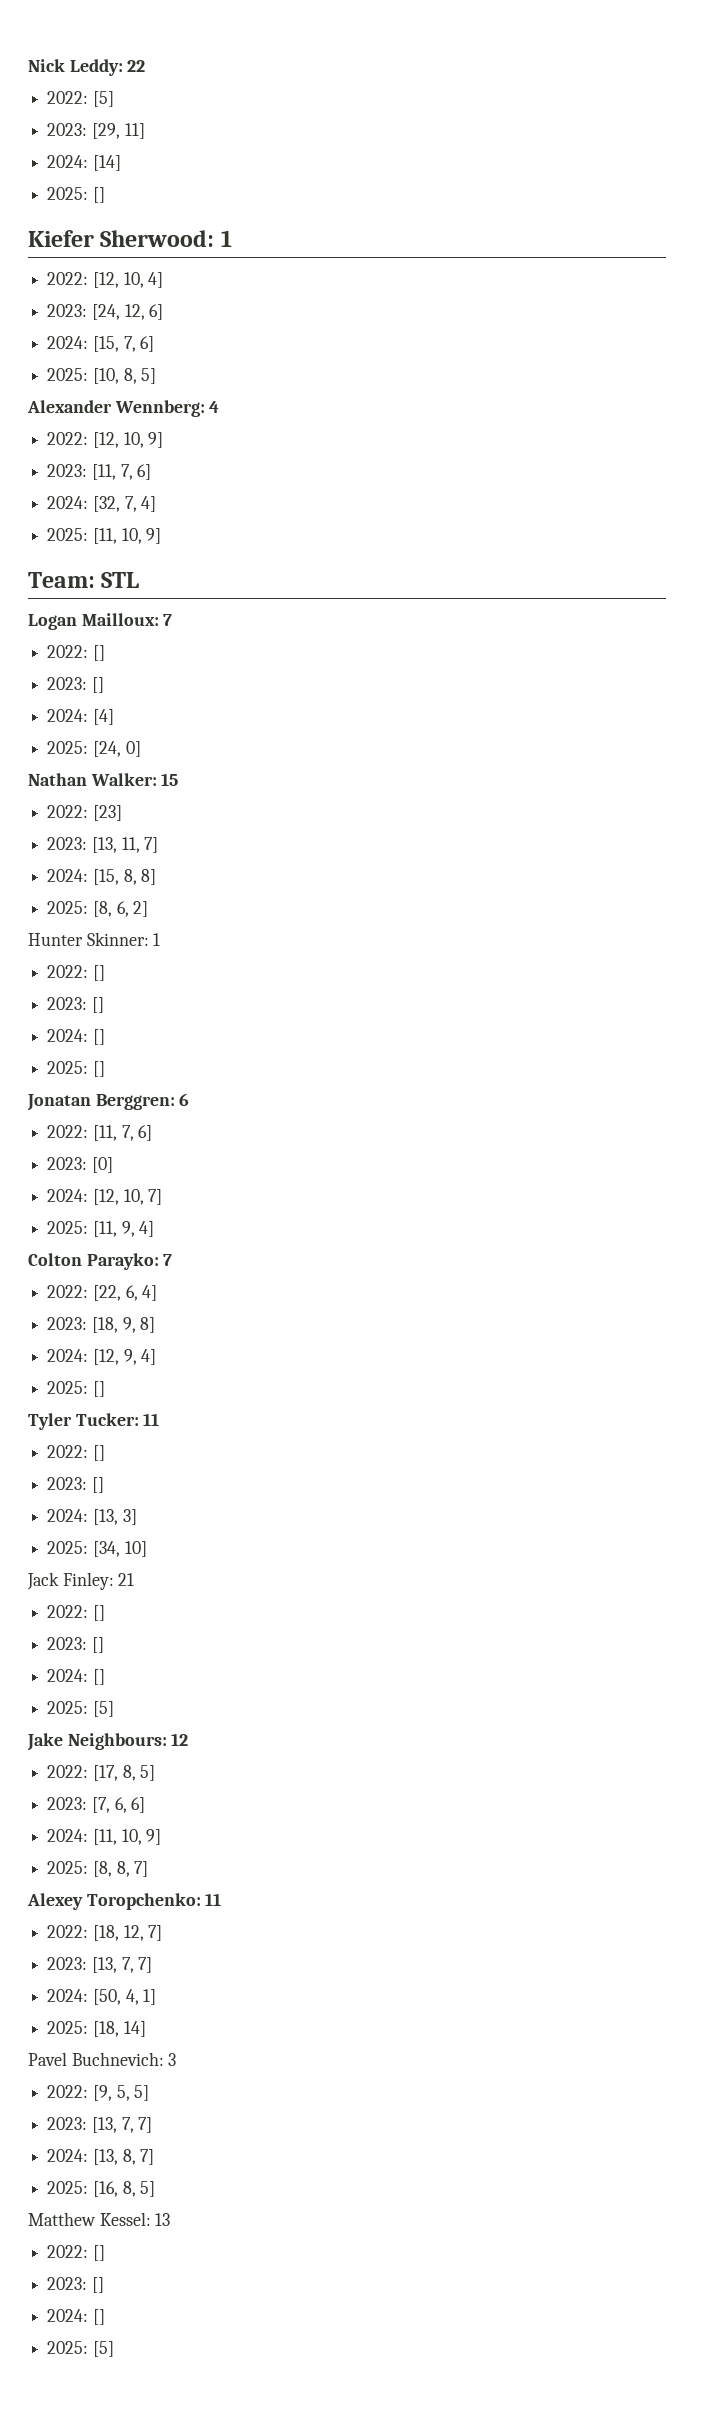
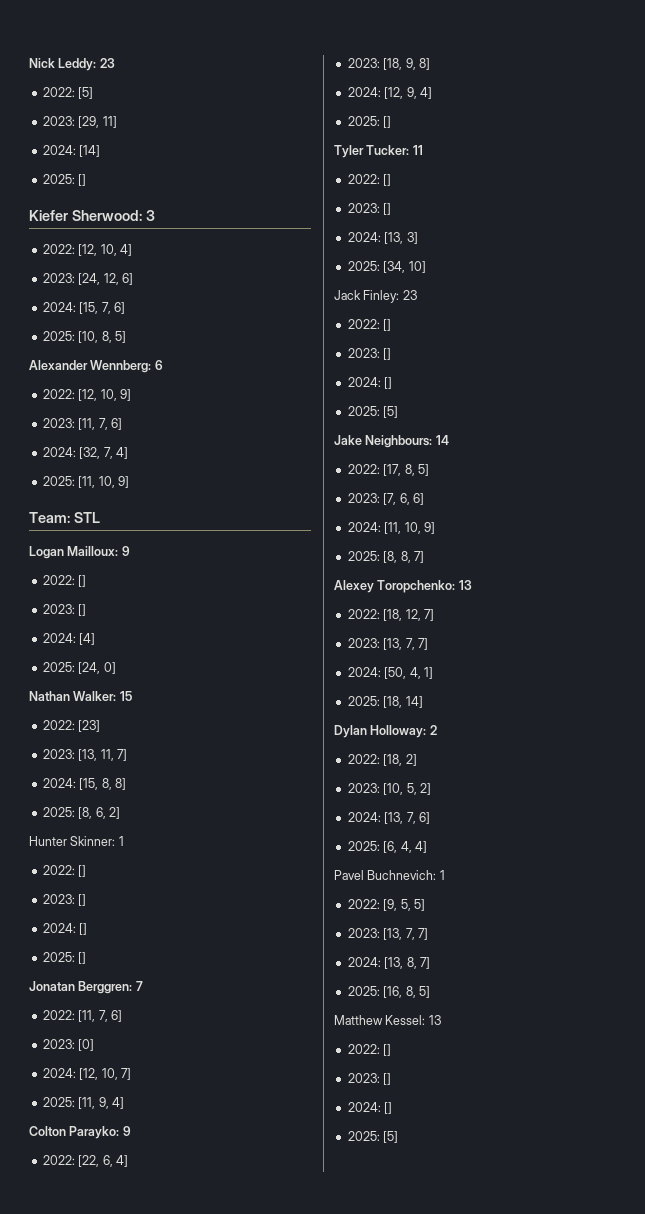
- Nick Leddy: 22
+ Nick Leddy: 23
- Kiefer Sherwood: 1
+ Kiefer Sherwood: 3
- Alexander Wennberg: 4
+ Alexander Wennberg: 6
- Logan Mailloux: 7
+ Logan Mailloux: 9
- Jonatan Berggren: 6
+ Jonatan Berggren: 7
- Colton Parayko: 7
+ Colton Parayko: 9
- Jack Finley: 21
+ Jack Finley: 23
- Jake Neighbours: 12
+ Jake Neighbours: 14
- Alexey Toropchenko: 11
+ Alexey Toropchenko: 13
+ Dylan Holloway: 2
+ 2022: [18, 2]
+ 2023: [10, 5, 2]
+ 2024: [13, 7, 6]
+ 2025: [6, 4, 4]
- Pavel Buchnevich: 3
+ Pavel Buchnevich: 1

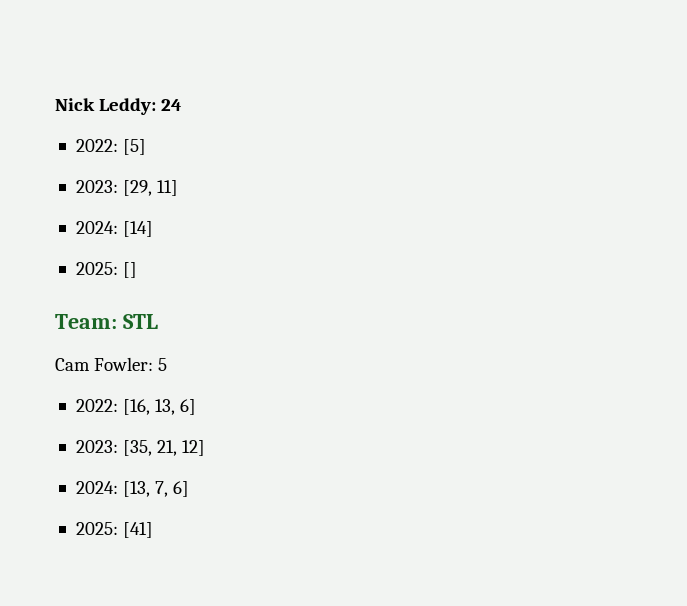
- Nick Leddy: 23
+ Nick Leddy: 24
- Kiefer Sherwood: 3
- 2022: [12, 10, 4]
- 2023: [24, 12, 6]
- 2024: [15, 7, 6]
- 2025: [10, 8, 5]
- Alexander Wennberg: 6
- 2022: [12, 10, 9]
- 2023: [11, 7, 6]
- 2024: [32, 7, 4]
- 2025: [11, 10, 9]
  Team: STL
- Logan Mailloux: 9
- 2022: []
- 2023: []
- 2024: [4]
- 2025: [24, 0]
- Nathan Walker: 15
- 2022: [23]
- 2023: [13, 11, 7]
- 2024: [15, 8, 8]
- 2025: [8, 6, 2]
- Hunter Skinner: 1
- 2022: []
- 2023: []
- 2024: []
- 2025: []
- Jonatan Berggren: 7
- 2022: [11, 7, 6]
- 2023: [0]
- 2024: [12, 10, 7]
- 2025: [11, 9, 4]
- Colton Parayko: 9
- 2022: [22, 6, 4]
- 2023: [18, 9, 8]
- 2024: [12, 9, 4]
- 2025: []
- Tyler Tucker: 11
- 2022: []
- 2023: []
- 2024: [13, 3]
- 2025: [34, 10]
- Jack Finley: 23
- 2022: []
- 2023: []
- 2024: []
- 2025: [5]
- Jake Neighbours: 14
- 2022: [17, 8, 5]
- 2023: [7, 6, 6]
- 2024: [11, 10, 9]
- 2025: [8, 8, 7]
- Alexey Toropchenko: 13
- 2022: [18, 12, 7]
- 2023: [13, 7, 7]
- 2024: [50, 4, 1]
- 2025: [18, 14]
- Dylan Holloway: 2
- 2022: [18, 2]
- 2023: [10, 5, 2]
+ Cam Fowler: 5
+ 2022: [16, 13, 6]
+ 2023: [35, 21, 12]
- 2025: [6, 4, 4]
- Pavel Buchnevich: 1
- 2022: [9, 5, 5]
- 2023: [13, 7, 7]
- 2024: [13, 8, 7]
- 2025: [16, 8, 5]
- Matthew Kessel: 13
- 2022: []
- 2023: []
- 2024: []
- 2025: [5]
+ 2025: [41]

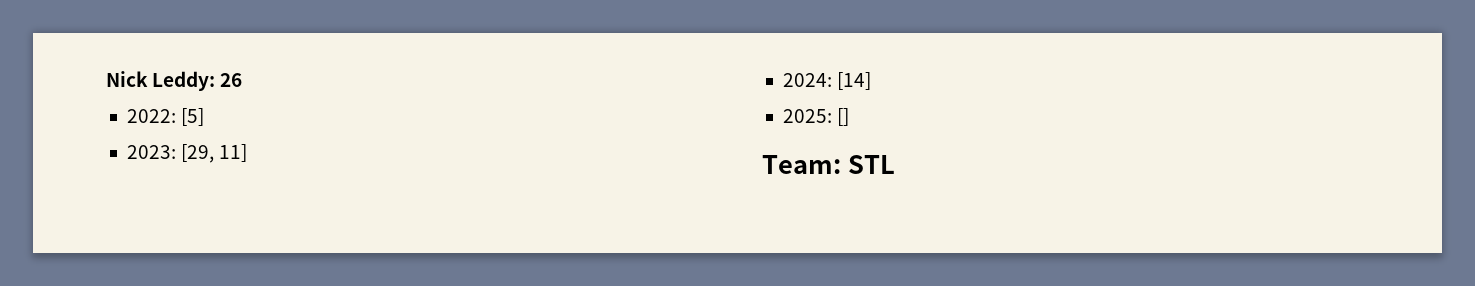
- Nick Leddy: 24
+ Nick Leddy: 26
- Cam Fowler: 5
- 2022: [16, 13, 6]
- 2023: [35, 21, 12]
- 2024: [13, 7, 6]
- 2025: [41]

